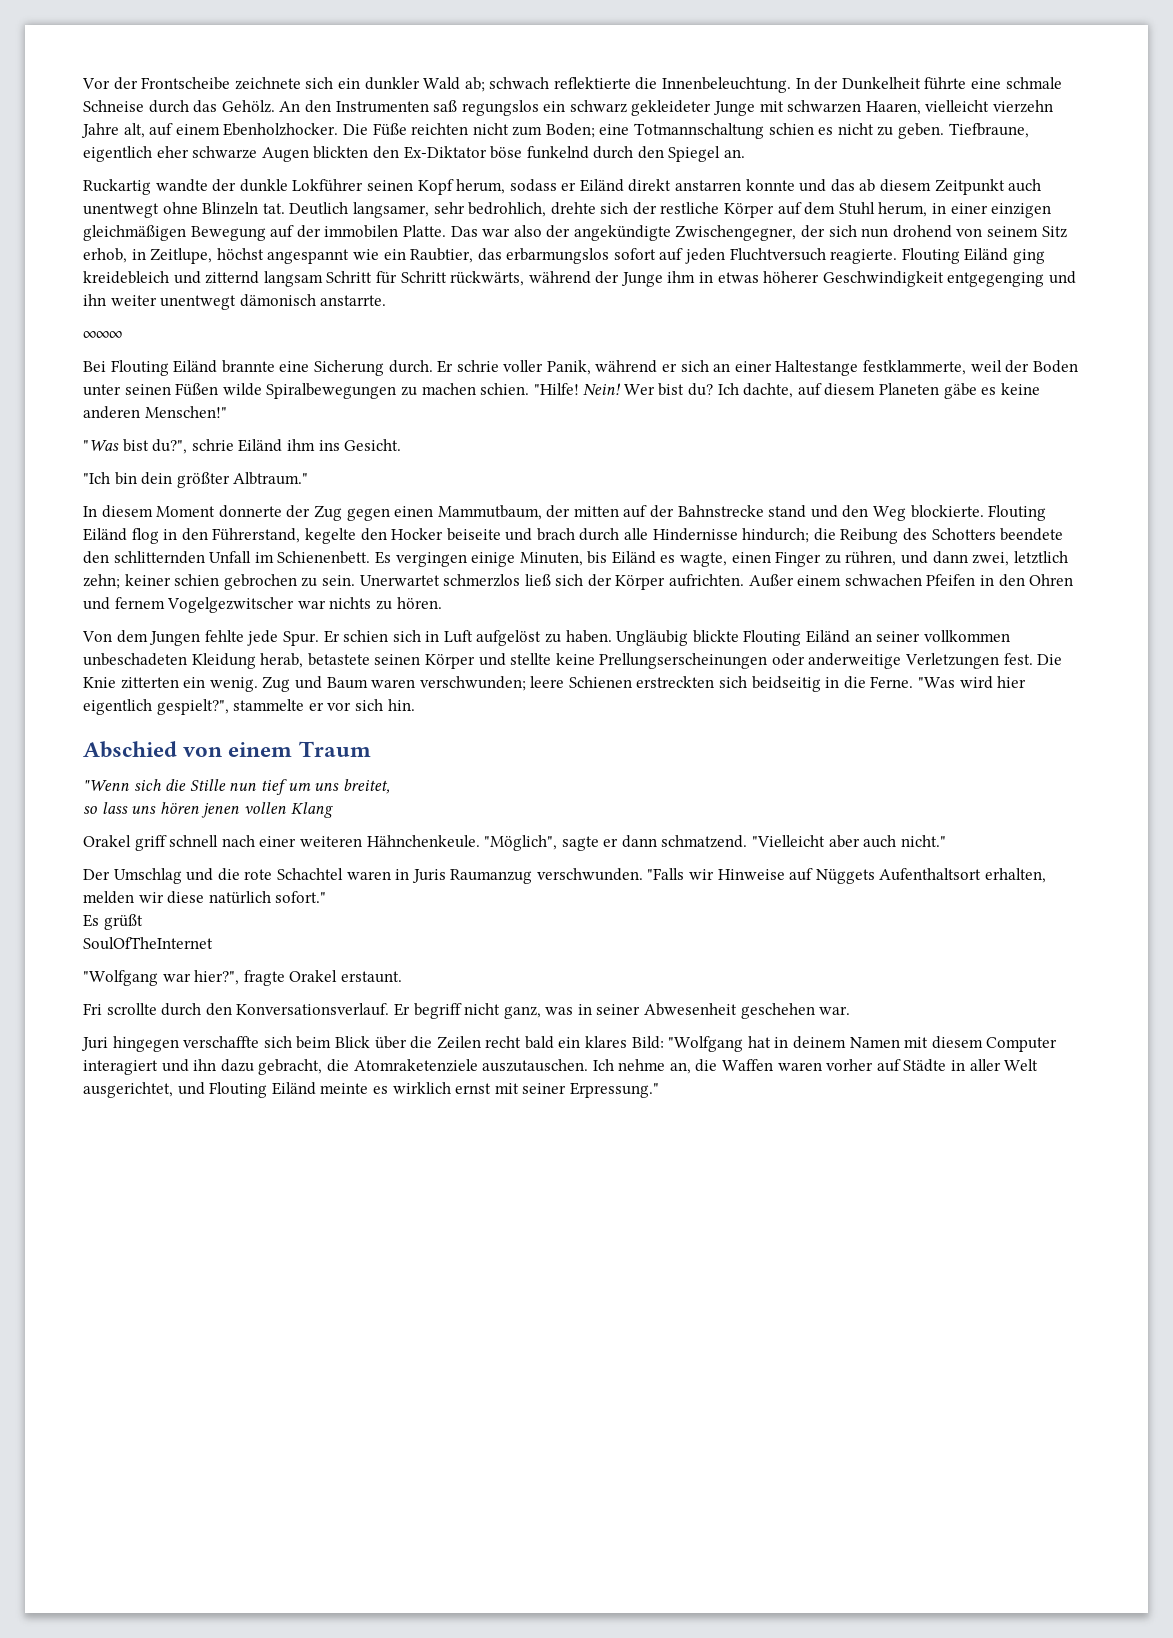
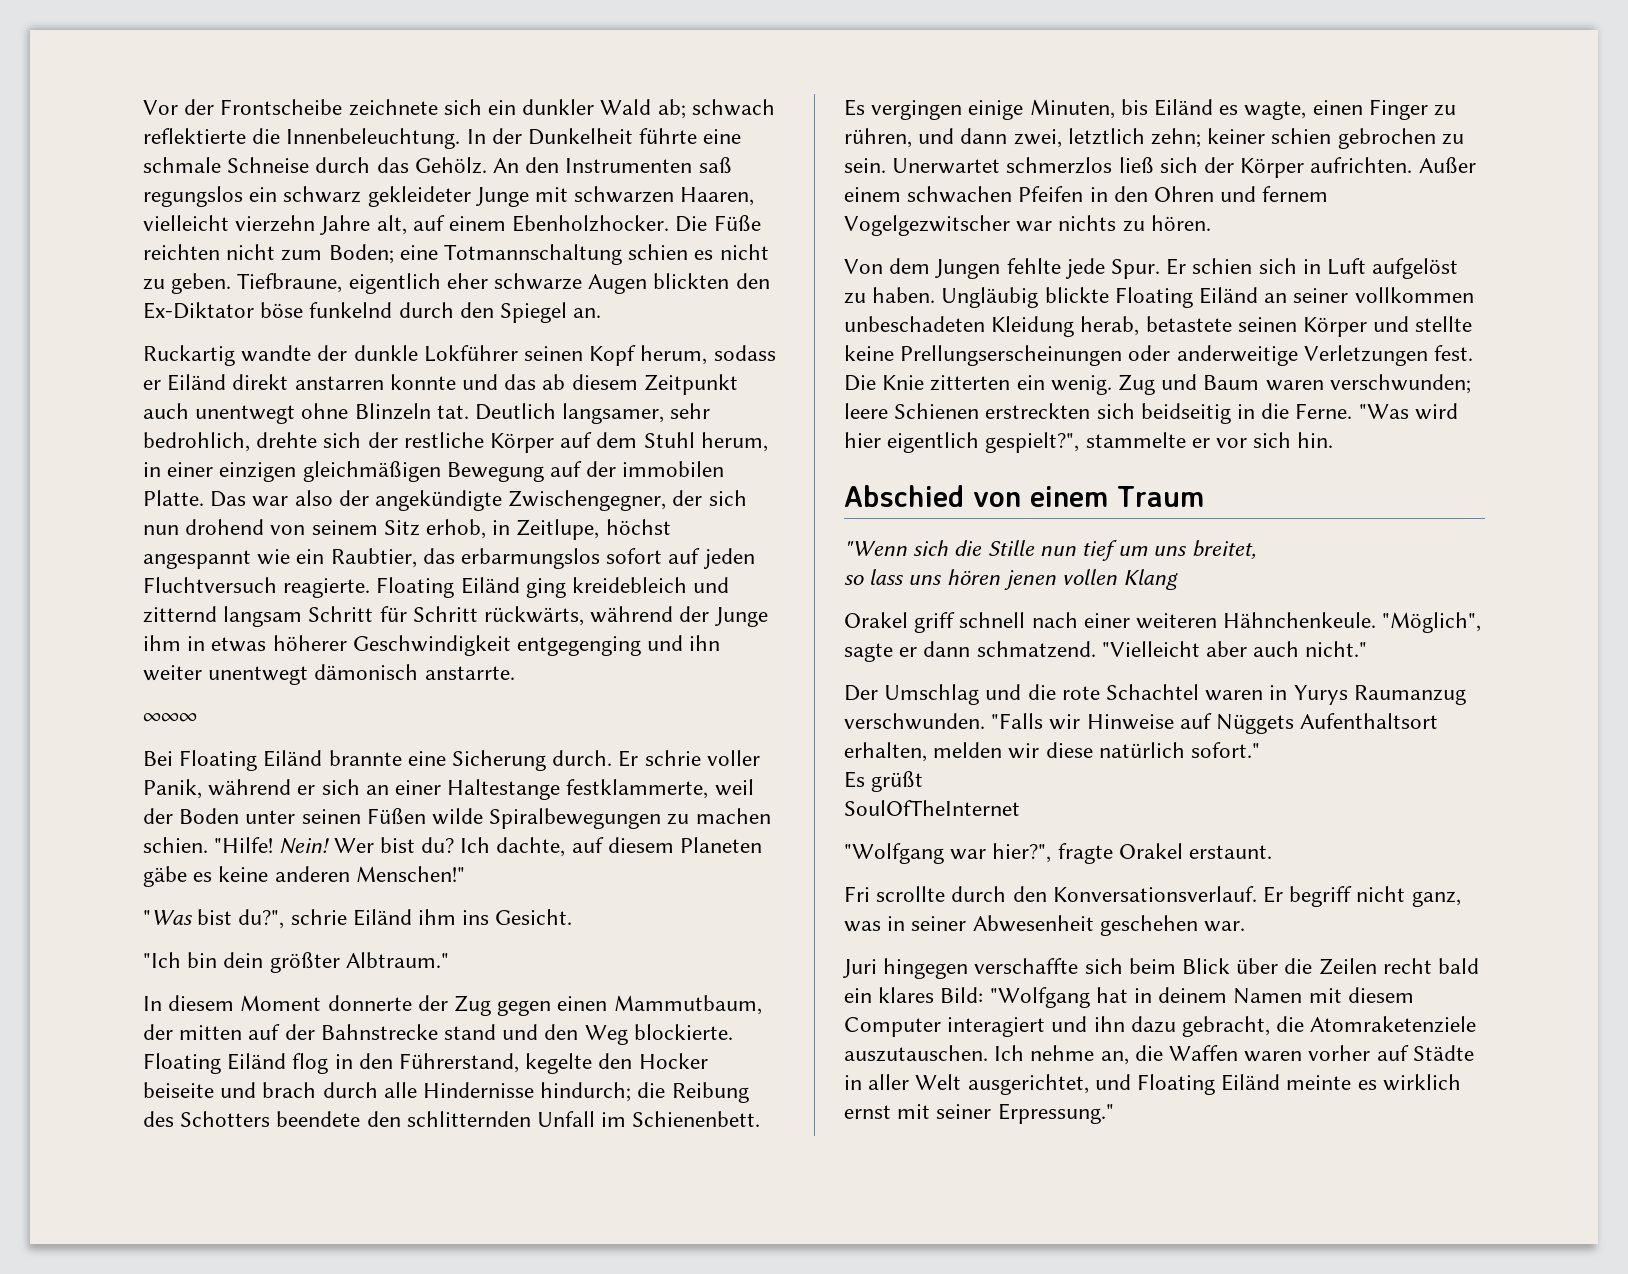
- Flouting Eiländ ging kreidebleich und zitternd langsam Schritt für Schritt rückwärts, während der Junge ihm in etwas höherer Geschwindigkeit entgegenging und ihn weiter unentwegt dämonisch anstarrte.
+ Floating Eiländ ging kreidebleich und zitternd langsam Schritt für Schritt rückwärts, während der Junge ihm in etwas höherer Geschwindigkeit entgegenging und ihn weiter unentwegt dämonisch anstarrte.
- Bei Flouting Eiländ brannte eine Sicherung durch.
+ Bei Floating Eiländ brannte eine Sicherung durch.
- Flouting Eiländ flog in den Führerstand, kegelte den Hocker beiseite und brach durch alle Hindernisse hindurch; die Reibung des Schotters beendete den schlitternden Unfall im Schienenbett.
+ Floating Eiländ flog in den Führerstand, kegelte den Hocker beiseite und brach durch alle Hindernisse hindurch; die Reibung des Schotters beendete den schlitternden Unfall im Schienenbett.
- Ungläubig blickte Flouting Eiländ an seiner vollkommen unbeschadeten Kleidung herab, betastete seinen Körper und stellte keine Prellungserscheinungen oder anderweitige Verletzungen fest.
+ Ungläubig blickte Floating Eiländ an seiner vollkommen unbeschadeten Kleidung herab, betastete seinen Körper und stellte keine Prellungserscheinungen oder anderweitige Verletzungen fest.
- Der Umschlag und die rote Schachtel waren in Juris Raumanzug verschwunden.
+ Der Umschlag und die rote Schachtel waren in Yurys Raumanzug verschwunden.
- Ich nehme an, die Waffen waren vorher auf Städte in aller Welt ausgerichtet, und Flouting Eiländ meinte es wirklich ernst mit seiner Erpressung."
+ Ich nehme an, die Waffen waren vorher auf Städte in aller Welt ausgerichtet, und Floating Eiländ meinte es wirklich ernst mit seiner Erpressung."

